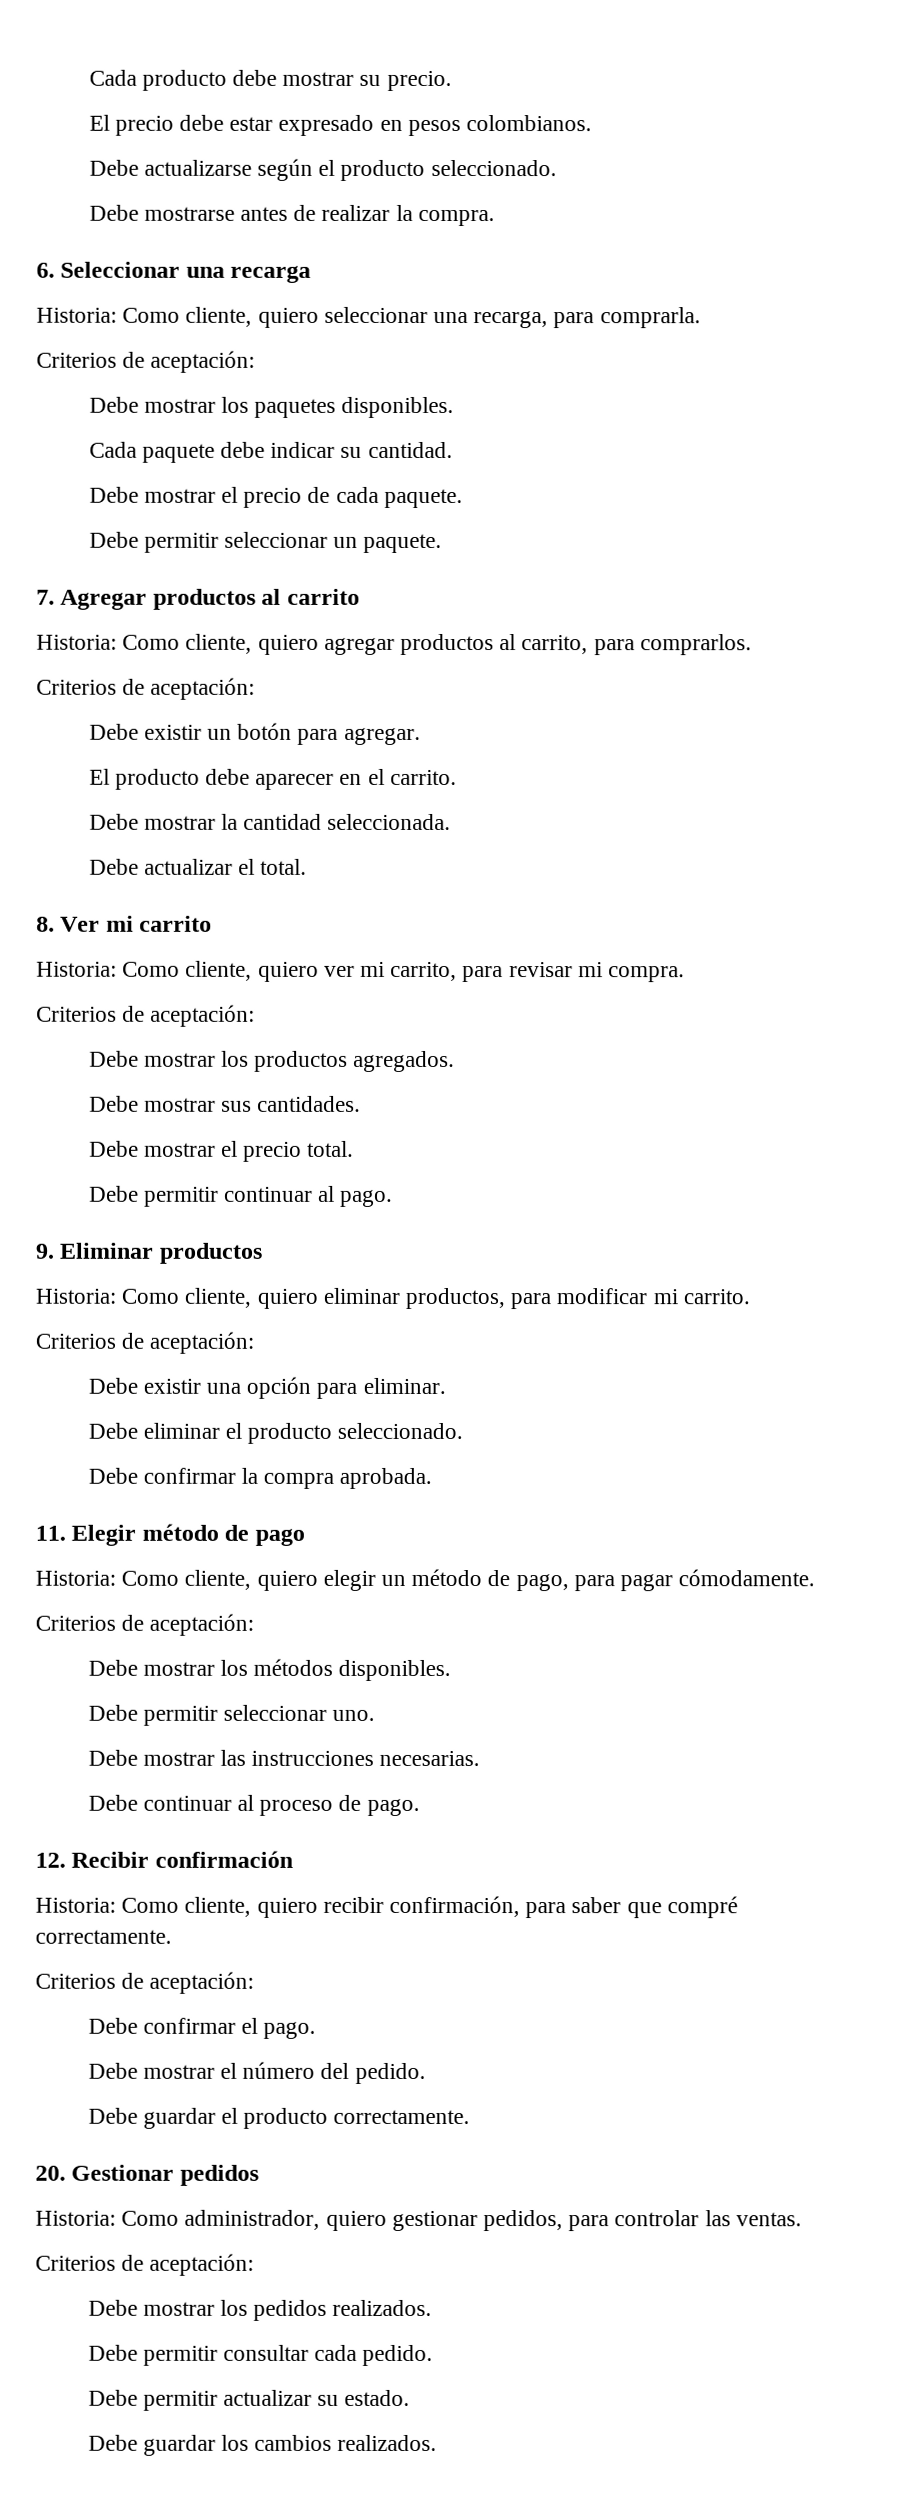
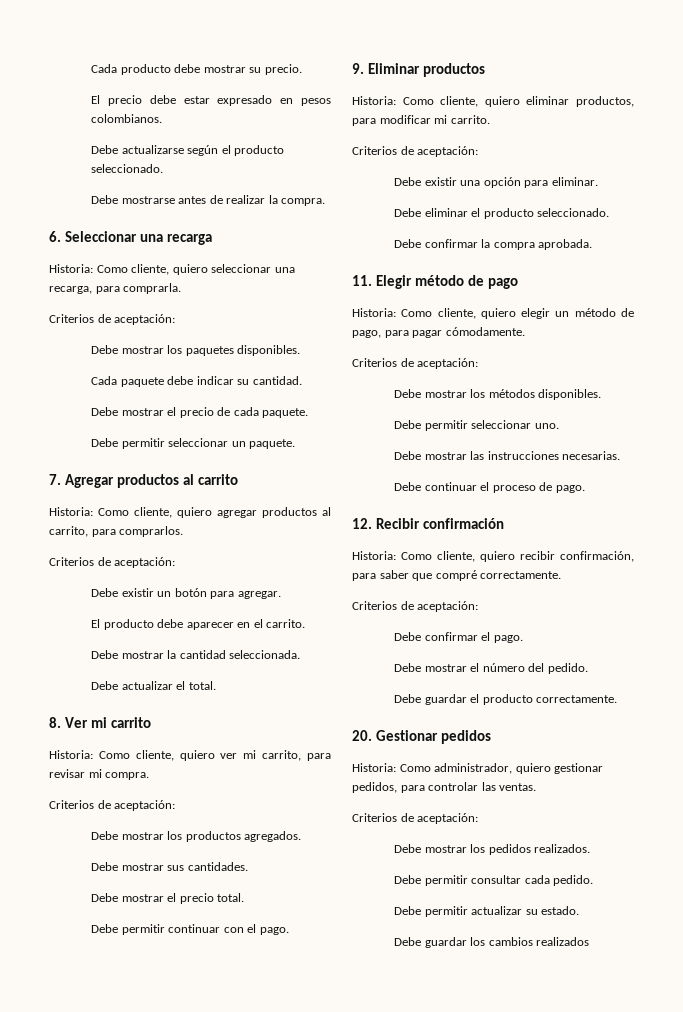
- Debe permitir continuar al pago.
+ Debe permitir continuar con el pago.
- Debe continuar al proceso de pago.
+ Debe continuar el proceso de pago.
- Debe guardar los cambios realizados.
+ Debe guardar los cambios realizados

